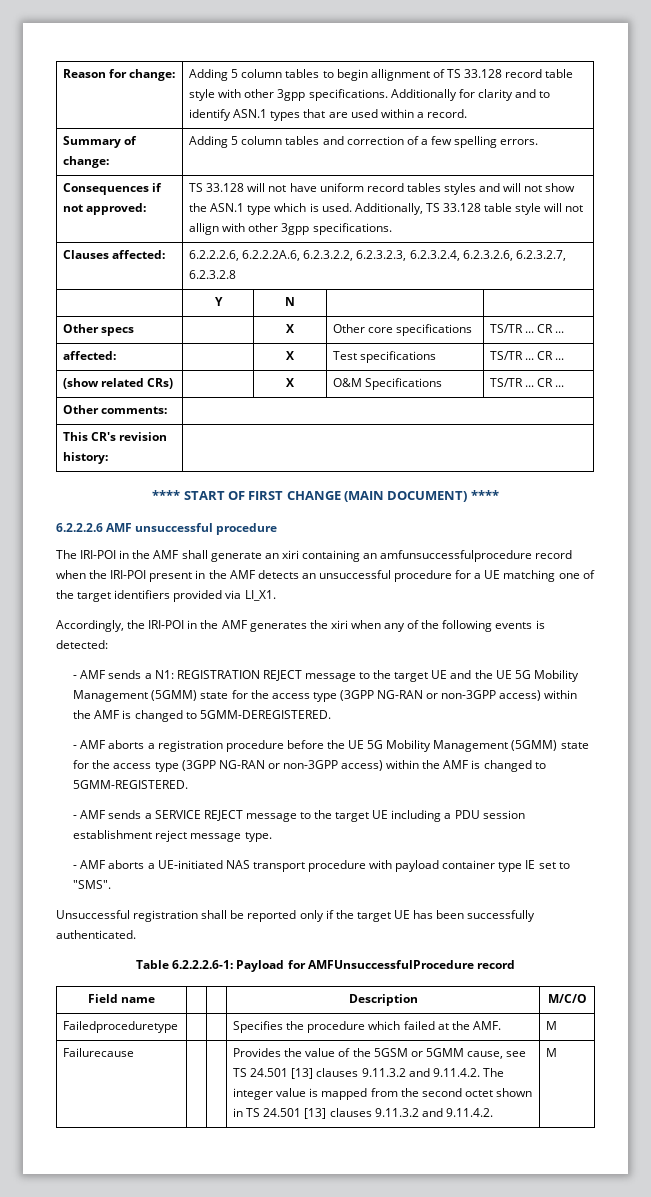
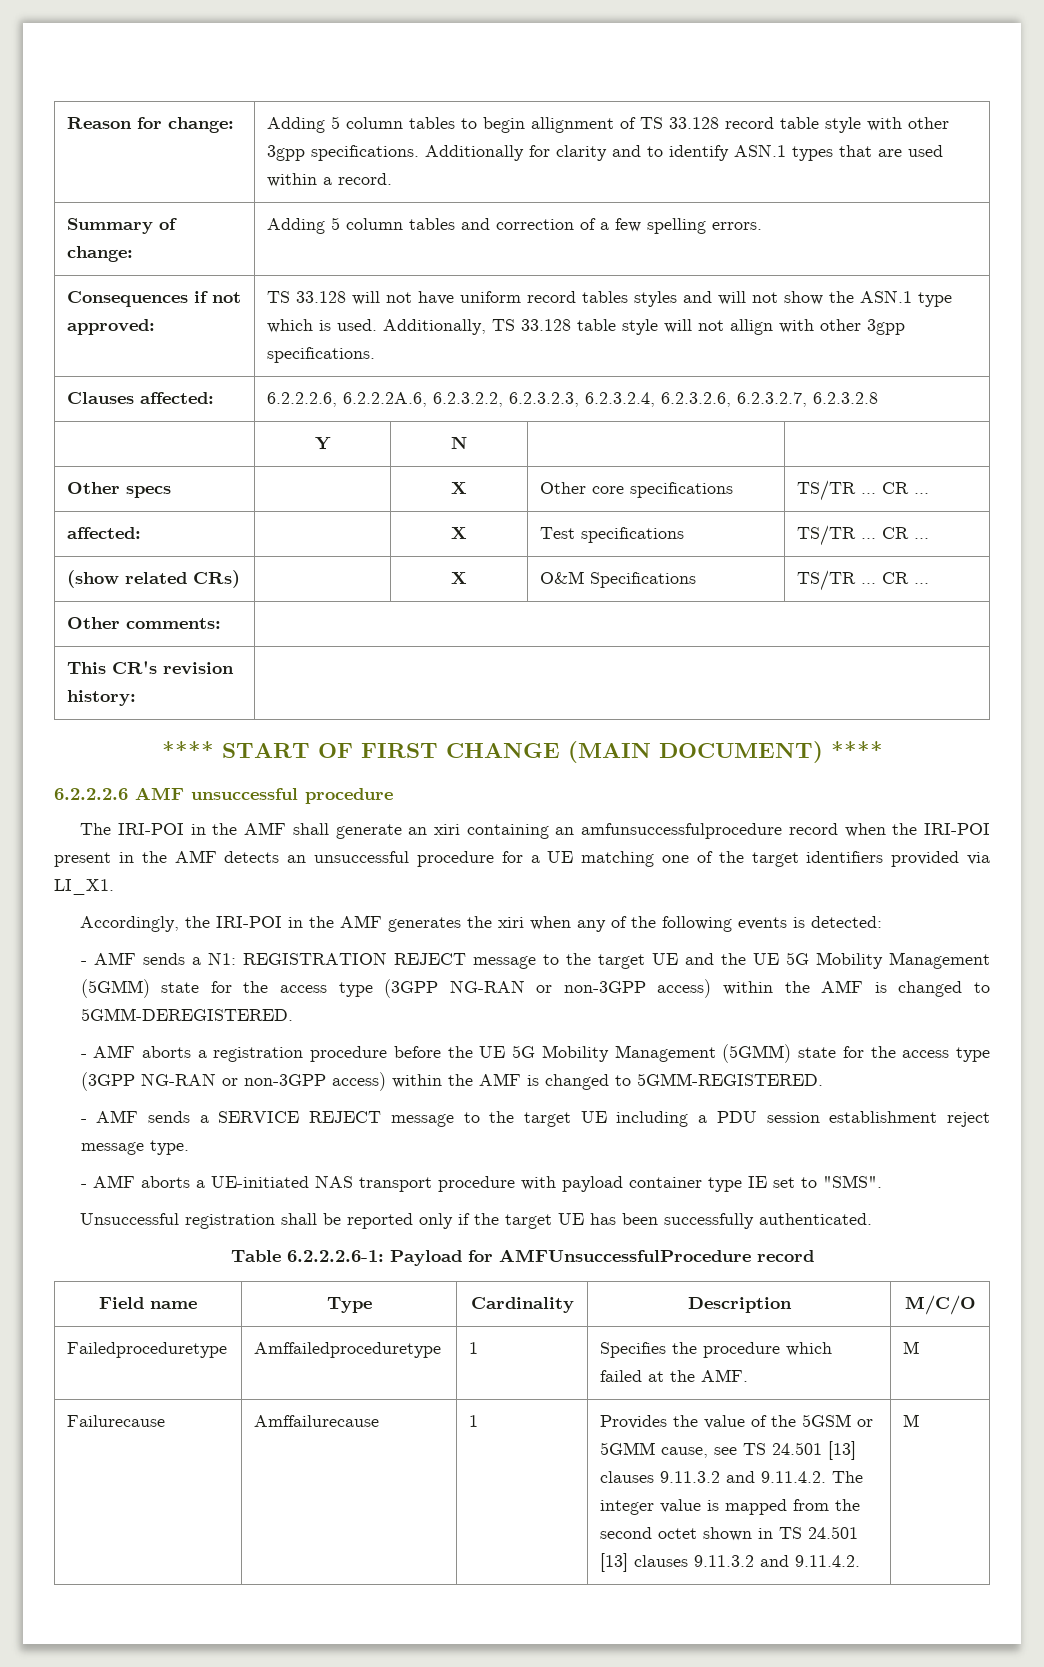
- Field name | | | Description | M/C/O
+ Field name | Type | Cardinality | Description | M/C/O
- Failedproceduretype | | | Specifies the procedure which failed at the AMF. | M
+ Failedproceduretype | Amffailedproceduretype | 1 | Specifies the procedure which failed at the AMF. | M
- Failurecause | | | Provides the value of the 5GSM or 5GMM cause, see TS 24.501 [13] clauses 9.11.3.2 and 9.11.4.2. The integer value is mapped from the second octet shown in TS 24.501 [13] clauses 9.11.3.2 and 9.11.4.2. | M
+ Failurecause | Amffailurecause | 1 | Provides the value of the 5GSM or 5GMM cause, see TS 24.501 [13] clauses 9.11.3.2 and 9.11.4.2. The integer value is mapped from the second octet shown in TS 24.501 [13] clauses 9.11.3.2 and 9.11.4.2. | M

